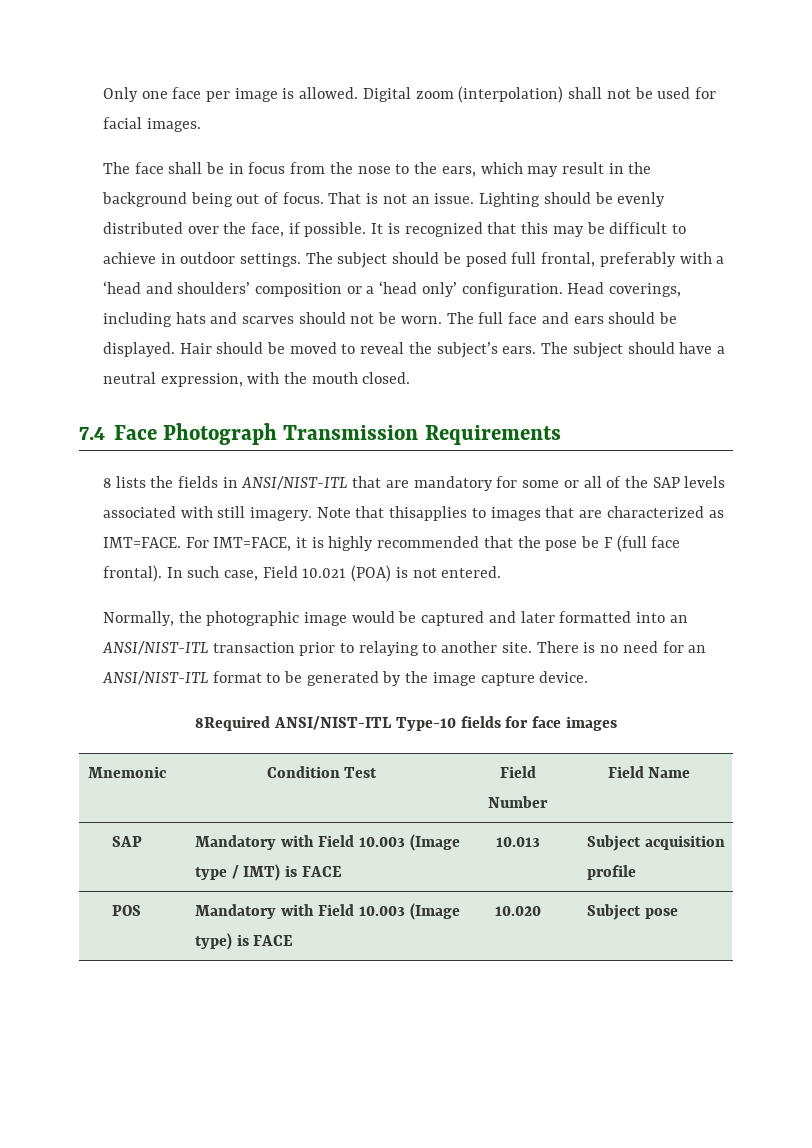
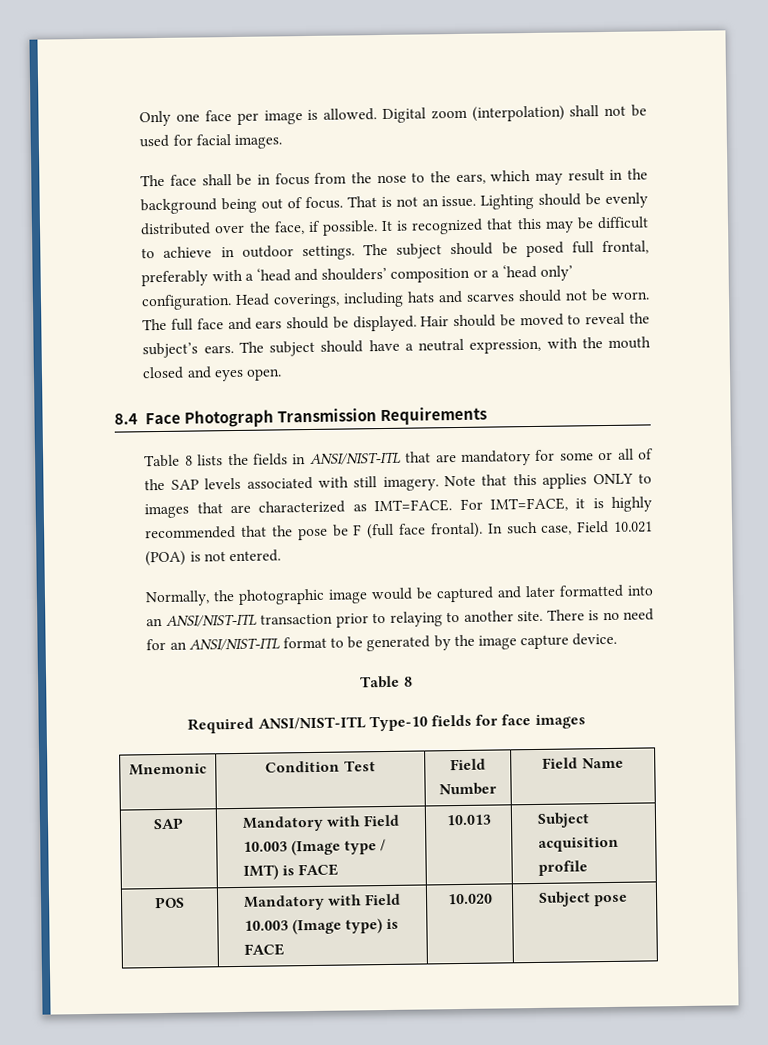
- The subject should have a neutral expression, with the mouth closed.
- 7.4 Face Photograph Transmission Requirements
+ The subject should have a neutral expression, with the mouth closed and eyes open.
+ 8.4 Face Photograph Transmission Requirements
- 8 lists the fields in ANSI/NIST-ITL that are mandatory for some or all of the SAP levels associated with still imagery.
+ Table 8 lists the fields in ANSI/NIST-ITL that are mandatory for some or all of the SAP levels associated with still imagery.
- Note that thisapplies to images that are characterized as IMT=FACE.
+ Note that this applies ONLY to images that are characterized as IMT=FACE.
  There is no need for an ANSI/NIST-ITL format to be generated by the image capture device.
- 8Required ANSI/NIST-ITL Type-10 fields for face images
+ Table 8
+ Required ANSI/NIST-ITL Type-10 fields for face images

